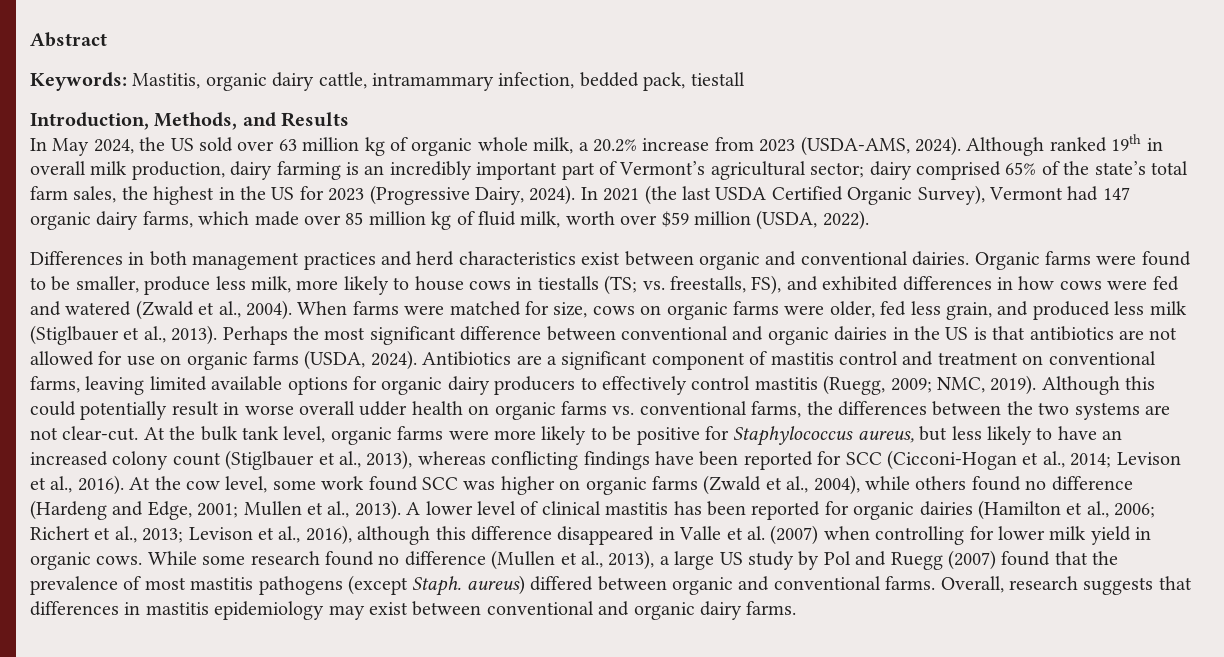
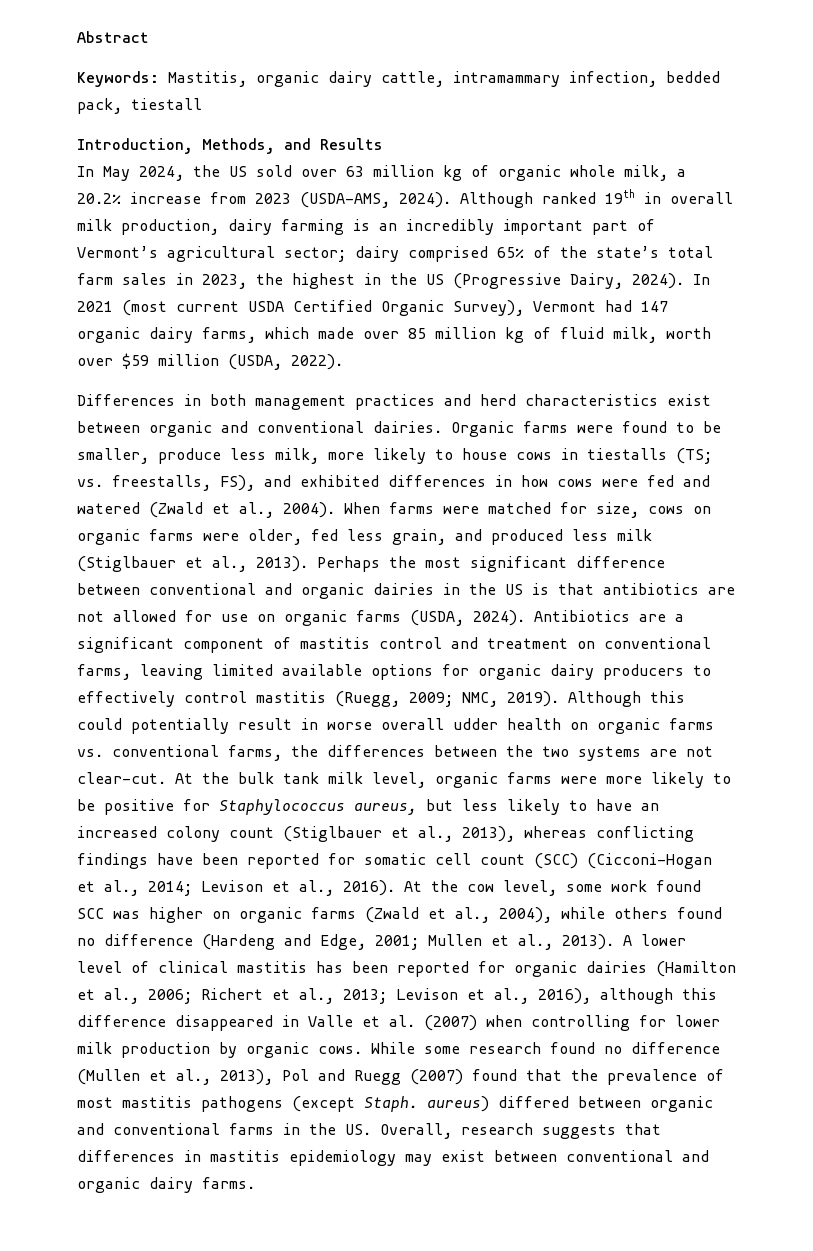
- Although ranked 19th in overall milk production, dairy farming is an incredibly important part of Vermont’s agricultural sector; dairy comprised 65% of the state’s total farm sales, the highest in the US for 2023 (Progressive Dairy, 2024).
+ Although ranked 19th in overall milk production, dairy farming is an incredibly important part of Vermont’s agricultural sector; dairy comprised 65% of the state’s total farm sales in 2023, the highest in the US (Progressive Dairy, 2024).
- In 2021 (the last USDA Certified Organic Survey), Vermont had 147 organic dairy farms, which made over 85 million kg of fluid milk, worth over $59 million (USDA, 2022).
+ In 2021 (most current USDA Certified Organic Survey), Vermont had 147 organic dairy farms, which made over 85 million kg of fluid milk, worth over $59 million (USDA, 2022).
- At the bulk tank level, organic farms were more likely to be positive for Staphylococcus aureus, but less likely to have an increased colony count (Stiglbauer et al., 2013), whereas conflicting findings have been reported for SCC (Cicconi-Hogan et al., 2014; Levison et al., 2016).
+ At the bulk tank milk level, organic farms were more likely to be positive for Staphylococcus aureus, but less likely to have an increased colony count (Stiglbauer et al., 2013), whereas conflicting findings have been reported for somatic cell count (SCC) (Cicconi-Hogan et al., 2014; Levison et al., 2016).
- A lower level of clinical mastitis has been reported for organic dairies (Hamilton et al., 2006; Richert et al., 2013; Levison et al., 2016), although this difference disappeared in Valle et al. (2007) when controlling for lower milk yield in organic cows.
+ A lower level of clinical mastitis has been reported for organic dairies (Hamilton et al., 2006; Richert et al., 2013; Levison et al., 2016), although this difference disappeared in Valle et al. (2007) when controlling for lower milk production by organic cows.
- While some research found no difference (Mullen et al., 2013), a large US study by Pol and Ruegg (2007) found that the prevalence of most mastitis pathogens (except Staph. aureus) differed between organic and conventional farms. Overall, research suggests that differences in mastitis epidemiology may exist between conventional and organic dairy farms.
+ While some research found no difference (Mullen et al., 2013), Pol and Ruegg (2007) found that the prevalence of most mastitis pathogens (except Staph. aureus) differed between organic and conventional farms in the US. Overall, research suggests that differences in mastitis epidemiology may exist between conventional and organic dairy farms.

